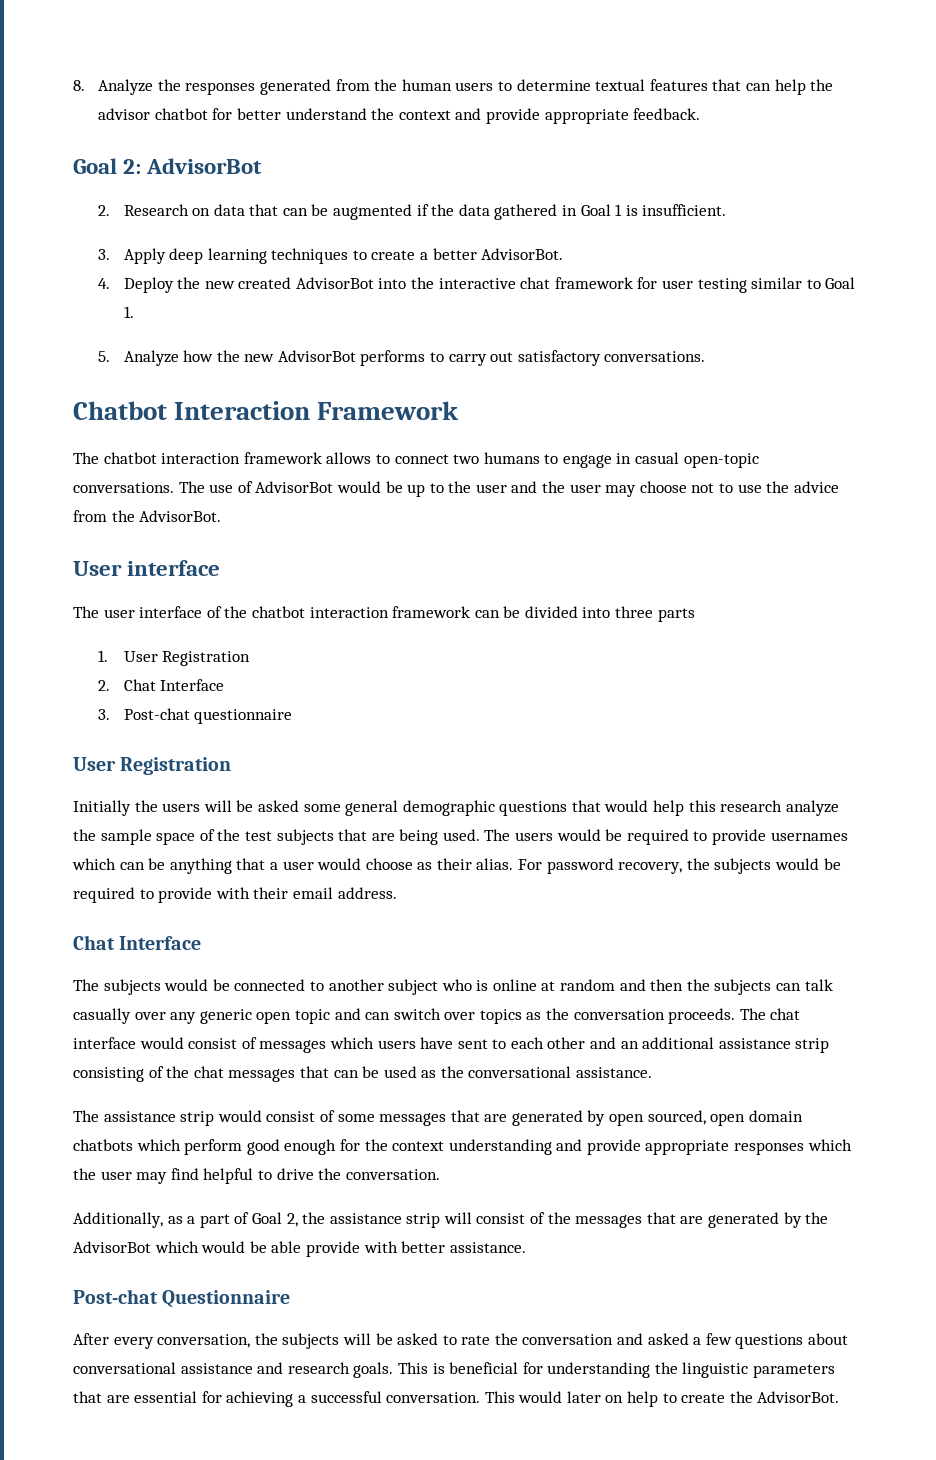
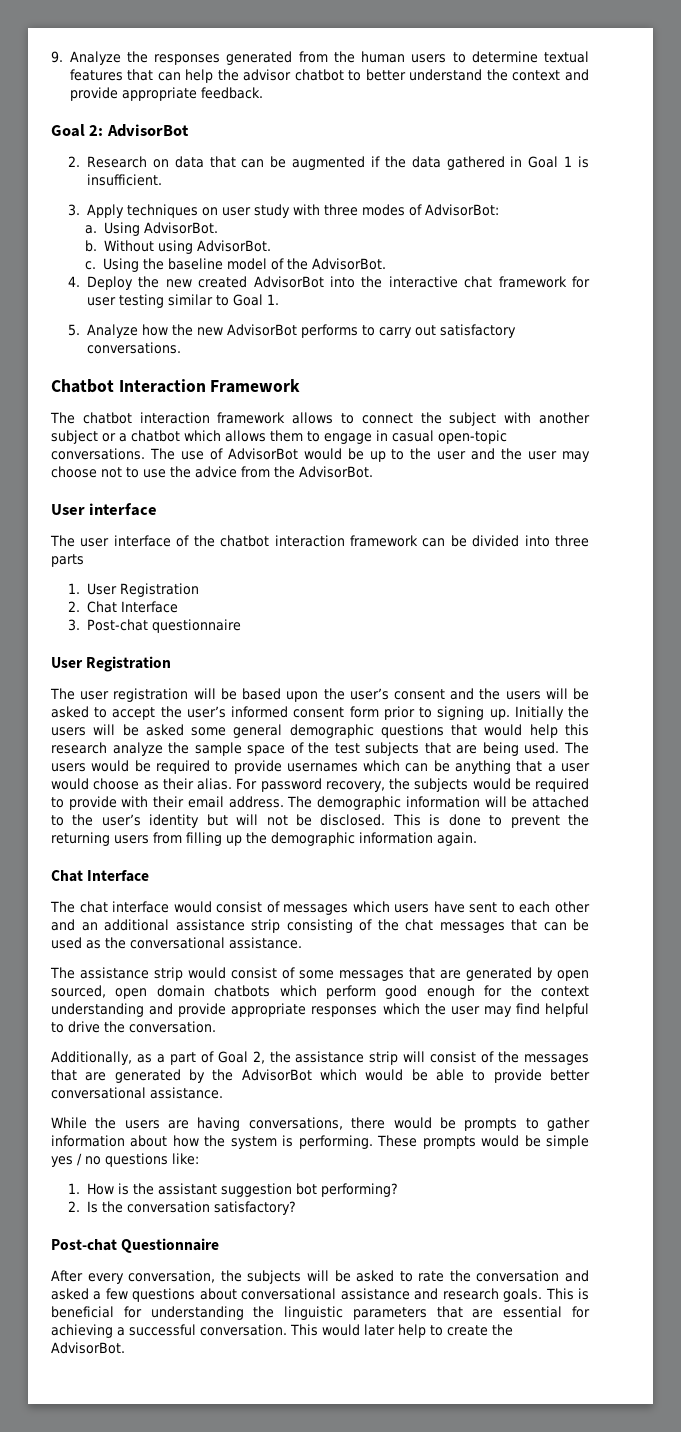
- 8. Analyze the responses generated from the human users to determine textual features that can help the advisor chatbot for better understand the context and provide appropriate feedback.
+ 9. Analyze the responses generated from the human users to determine textual features that can help the advisor chatbot to better understand the context and provide appropriate feedback.
- 3. Apply deep learning techniques to create a better AdvisorBot.
+ 3. Apply techniques on user study with three modes of AdvisorBot:
+ a. Using AdvisorBot.
+ b. Without using AdvisorBot.
+ c. Using the baseline model of the AdvisorBot.
- The chatbot interaction framework allows to connect two humans to engage in casual open-topic conversations.
+ The chatbot interaction framework allows to connect the subject with another subject or a chatbot which allows them to engage in casual open-topic conversations.
+ The user registration will be based upon the user’s consent and the users will be asked to accept the user’s informed consent form prior to signing up.
- For password recovery, the subjects would be required to provide with their email address.
+ For password recovery, the subjects would be required to provide with their email address. The demographic information will be attached to the user’s identity but will not be disclosed. This is done to prevent the returning users from filling up the demographic information again.
  Chat Interface
- The subjects would be connected to another subject who is online at random and then the subjects can talk casually over any generic open topic and can switch over topics as the conversation proceeds. The chat interface would consist of messages which users have sent to each other and an additional assistance strip consisting of the chat messages that can be used as the conversational assistance.
+ The chat interface would consist of messages which users have sent to each other and an additional assistance strip consisting of the chat messages that can be used as the conversational assistance.
- Additionally, as a part of Goal 2, the assistance strip will consist of the messages that are generated by the AdvisorBot which would be able provide with better assistance.
+ Additionally, as a part of Goal 2, the assistance strip will consist of the messages that are generated by the AdvisorBot which would be able to provide better conversational assistance.
+ While the users are having conversations, there would be prompts to gather information about how the system is performing. These prompts would be simple yes / no questions like:
+ 1. How is the assistant suggestion bot performing?
+ 2. Is the conversation satisfactory?
- This would later on help to create the AdvisorBot.
+ This would later help to create the AdvisorBot.

